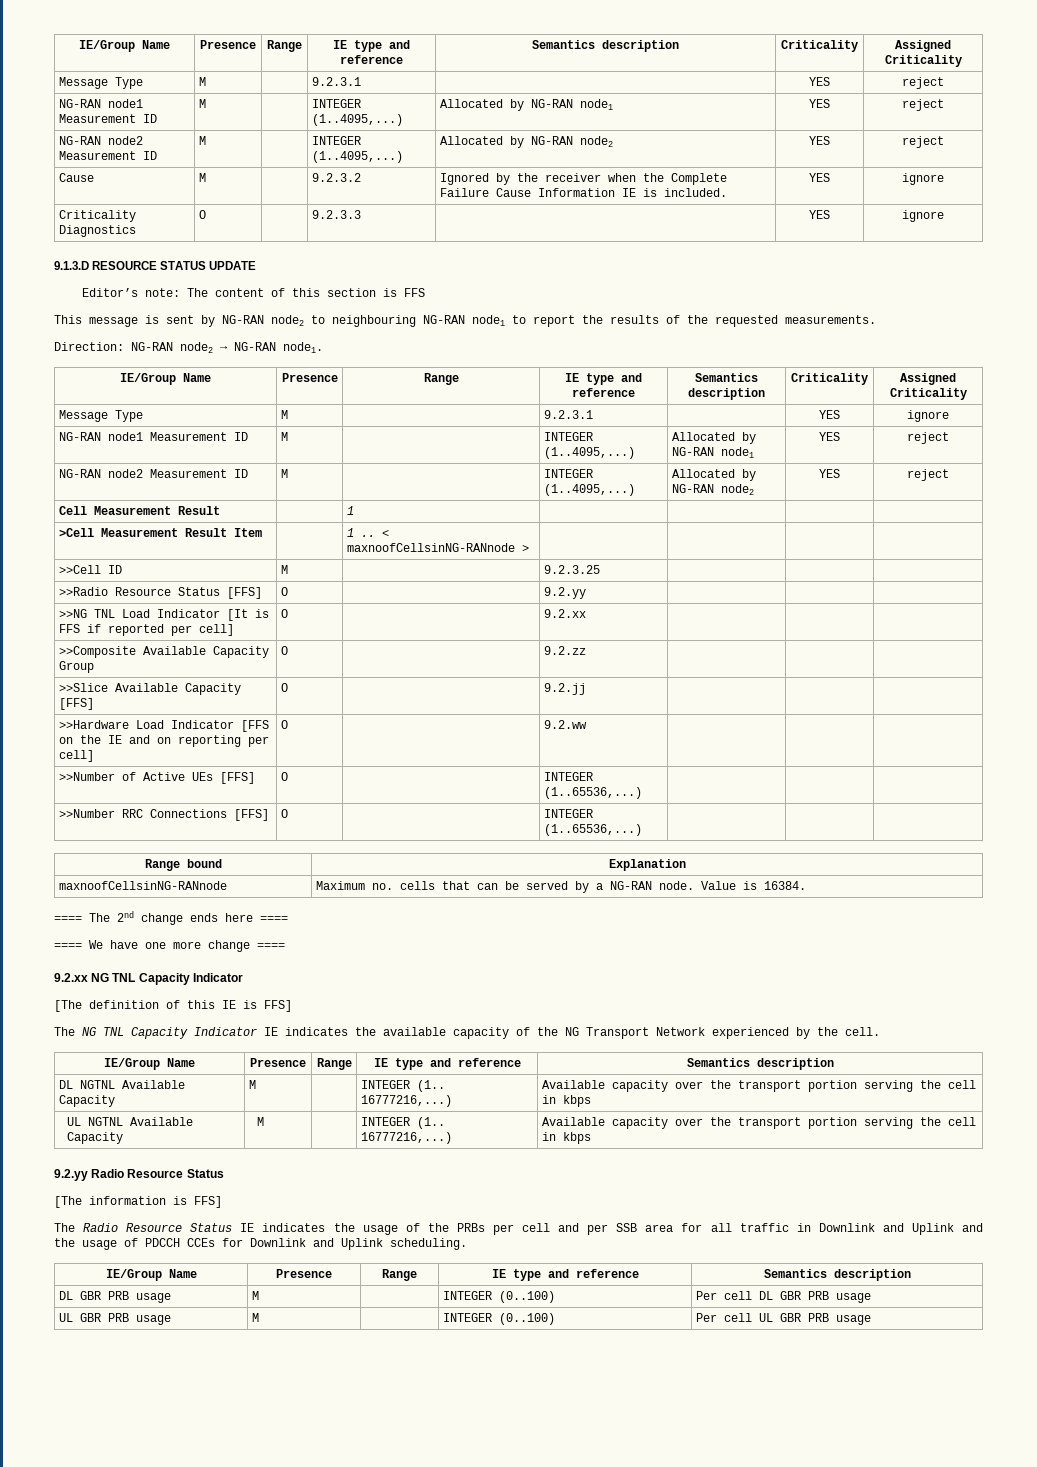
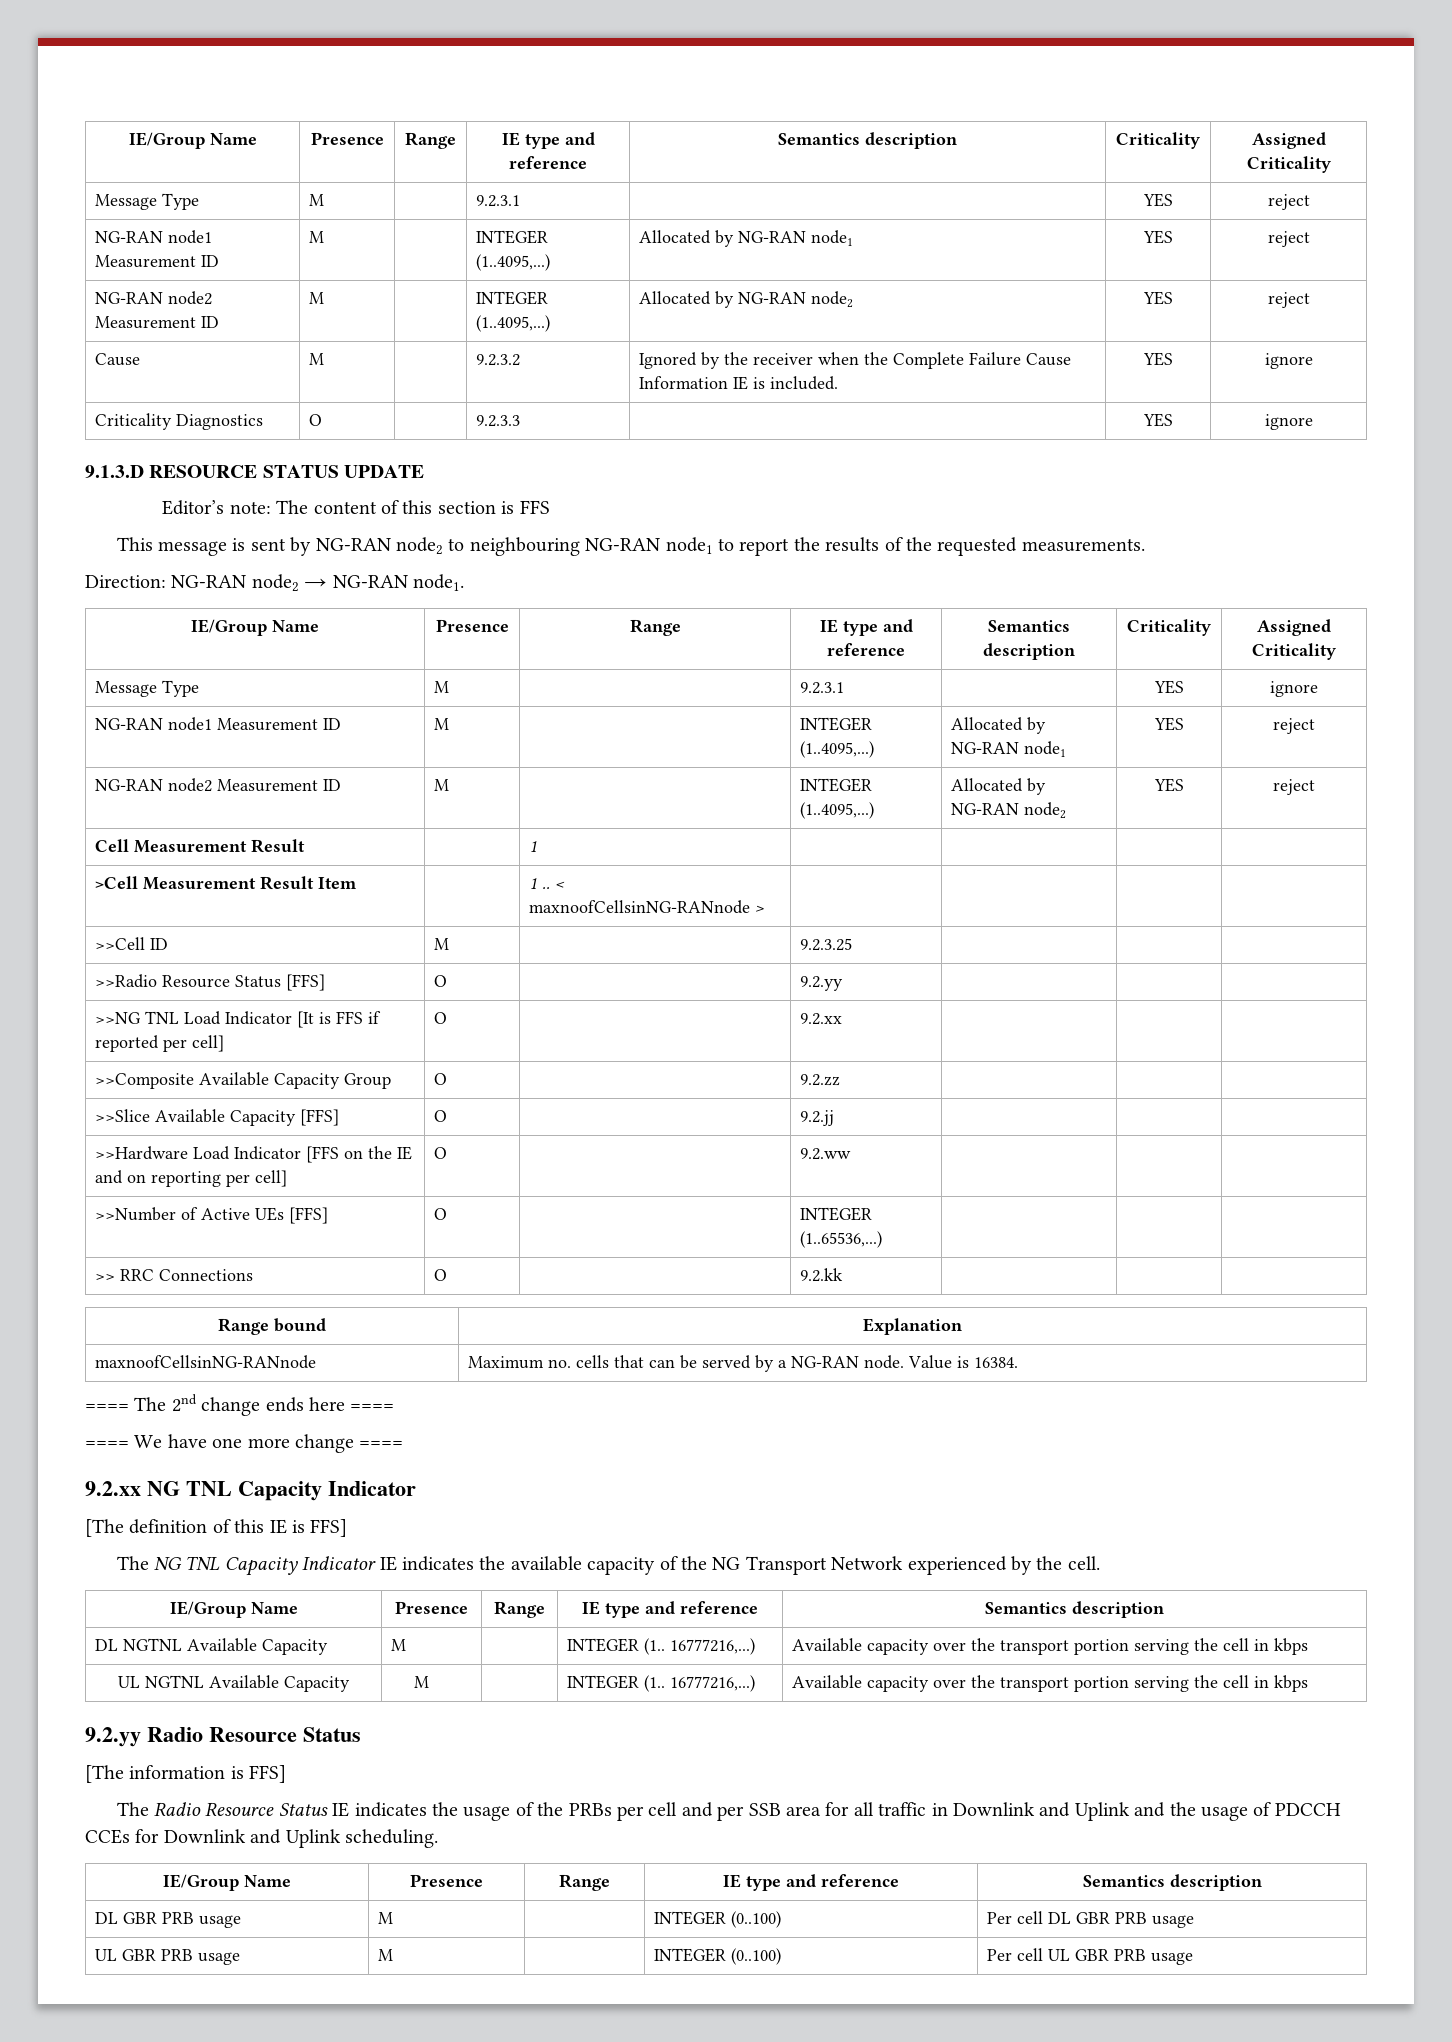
- >>Number RRC Connections [FFS] | O | | INTEGER (1..65536,...) | | |
+ >> RRC Connections | O | | 9.2.kk | | |

